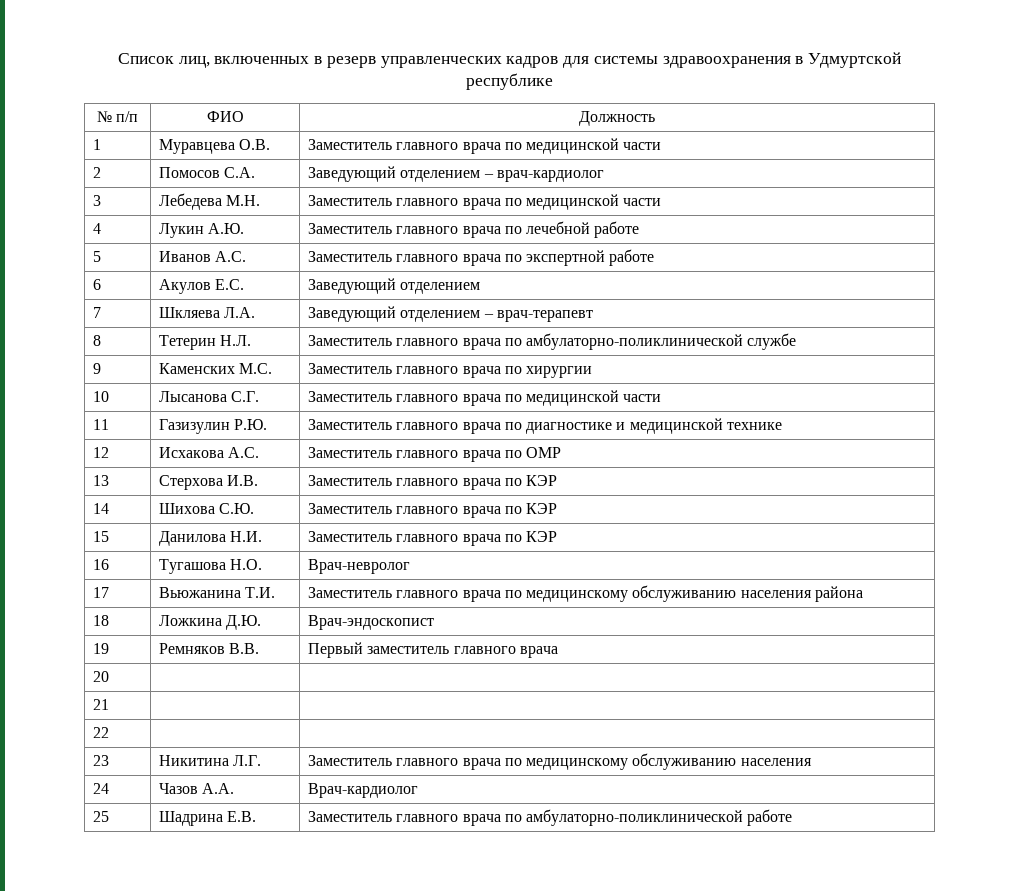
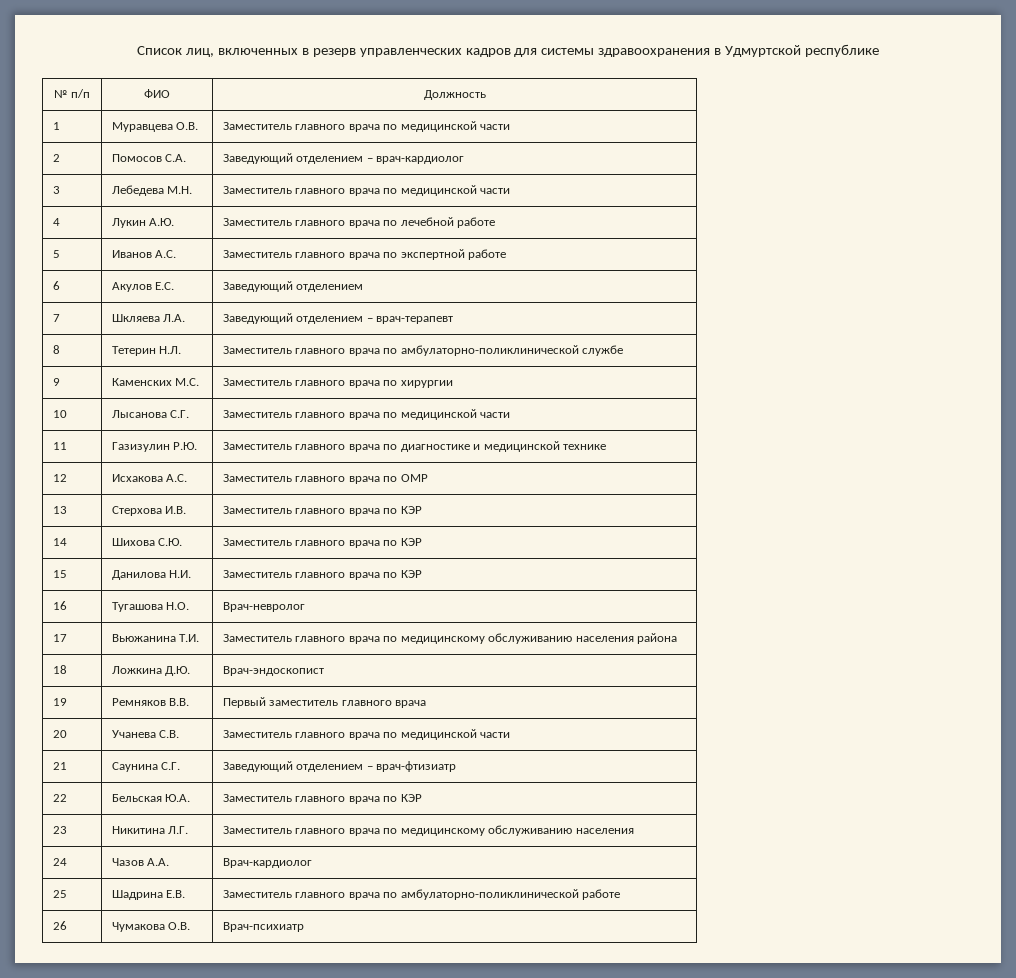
- 20 | |
- 21 | |
- 22 | |
+ 20 | Учанева С.В. | Заместитель главного врача по медицинской части
+ 21 | Саунина С.Г. | Заведующий отделением – врач-фтизиатр
+ 22 | Бельская Ю.А. | Заместитель главного врача по КЭР
+ 26 | Чумакова О.В. | Врач-психиатр

